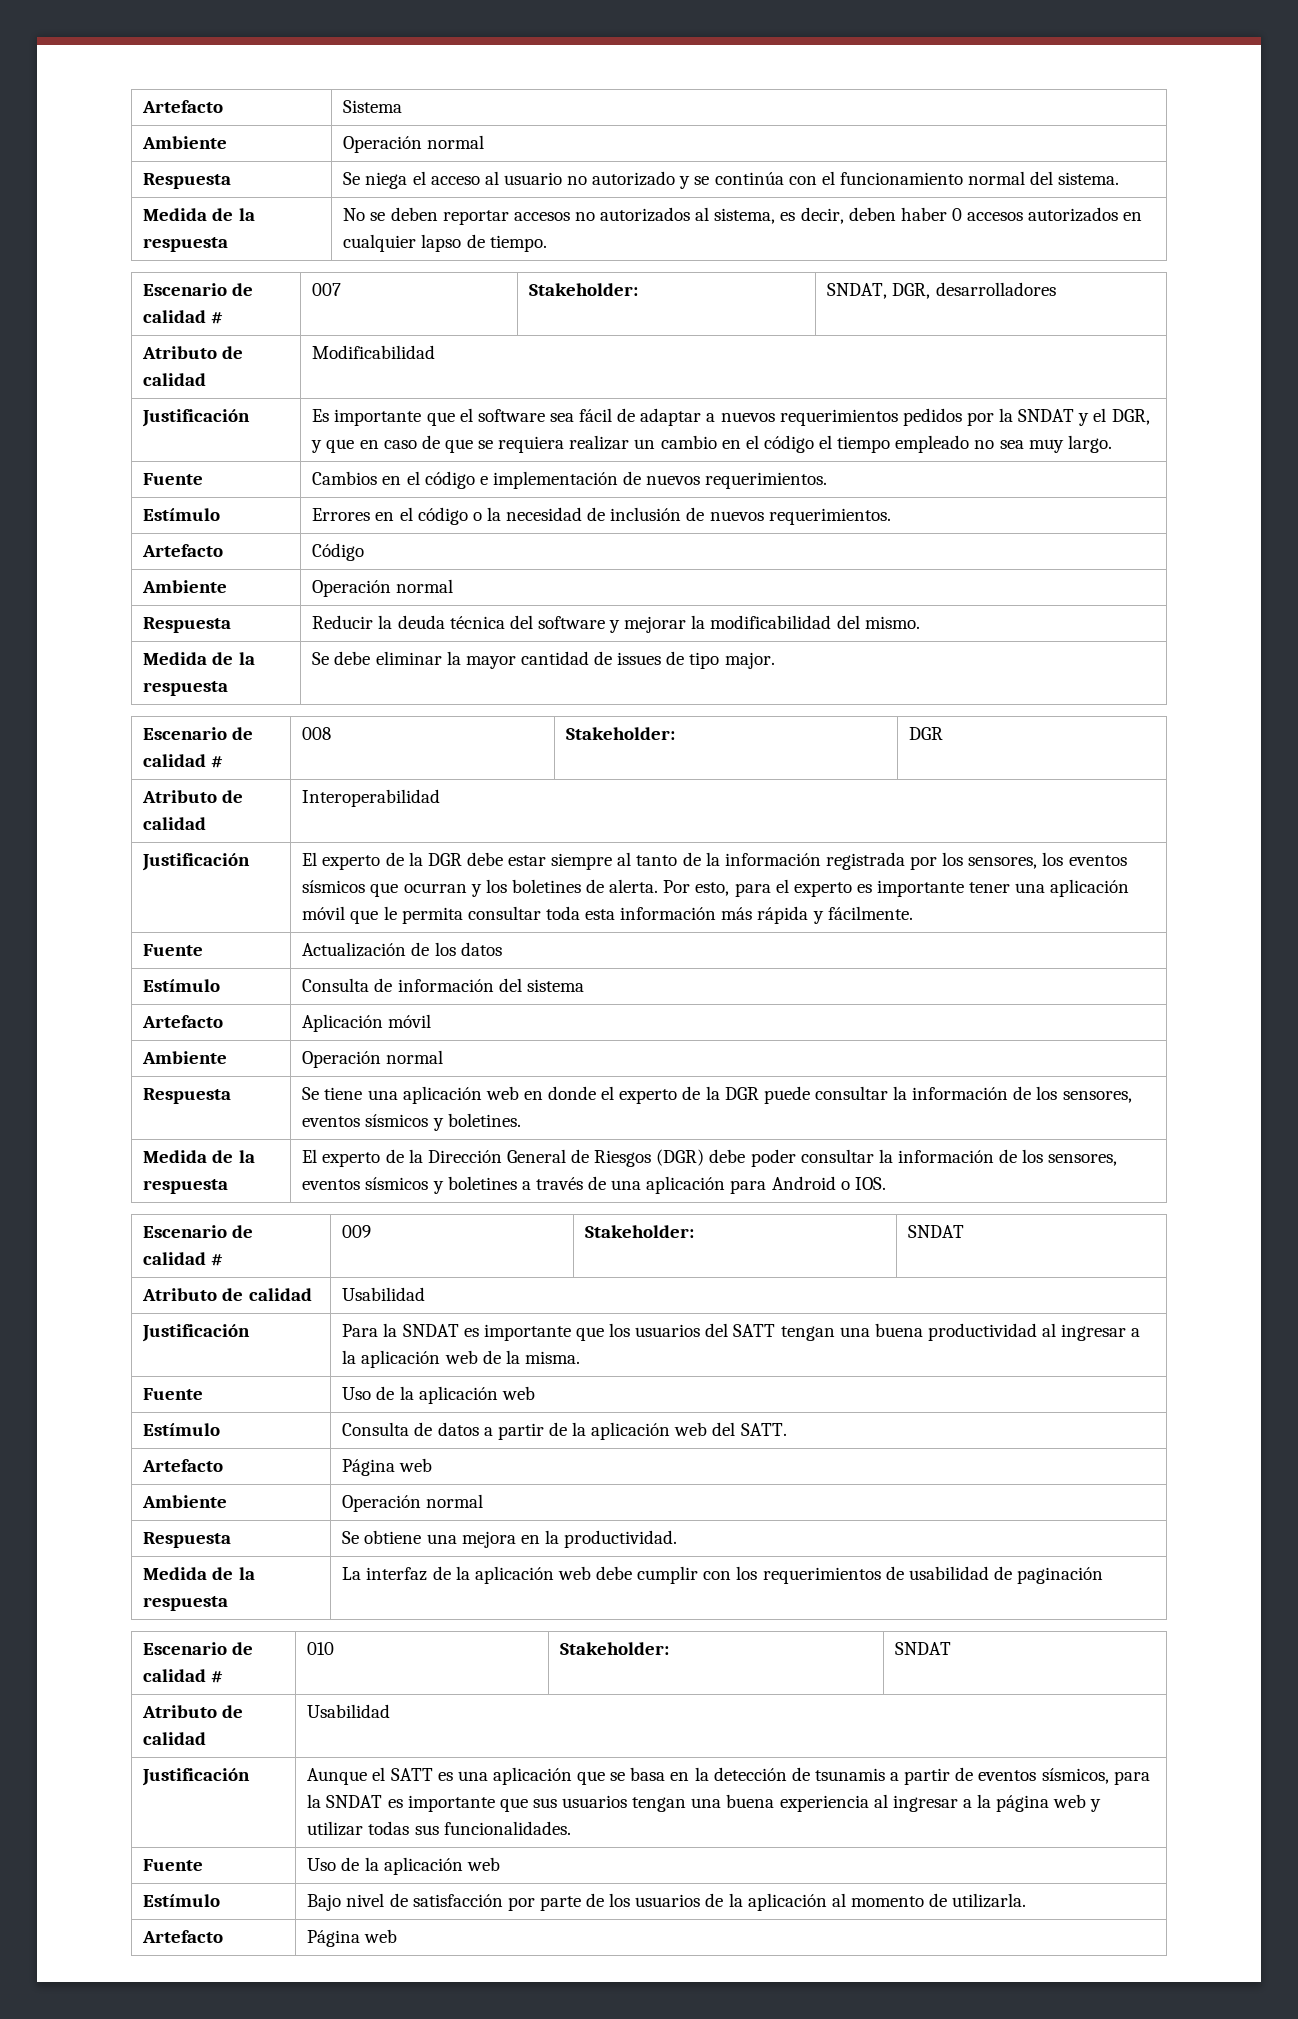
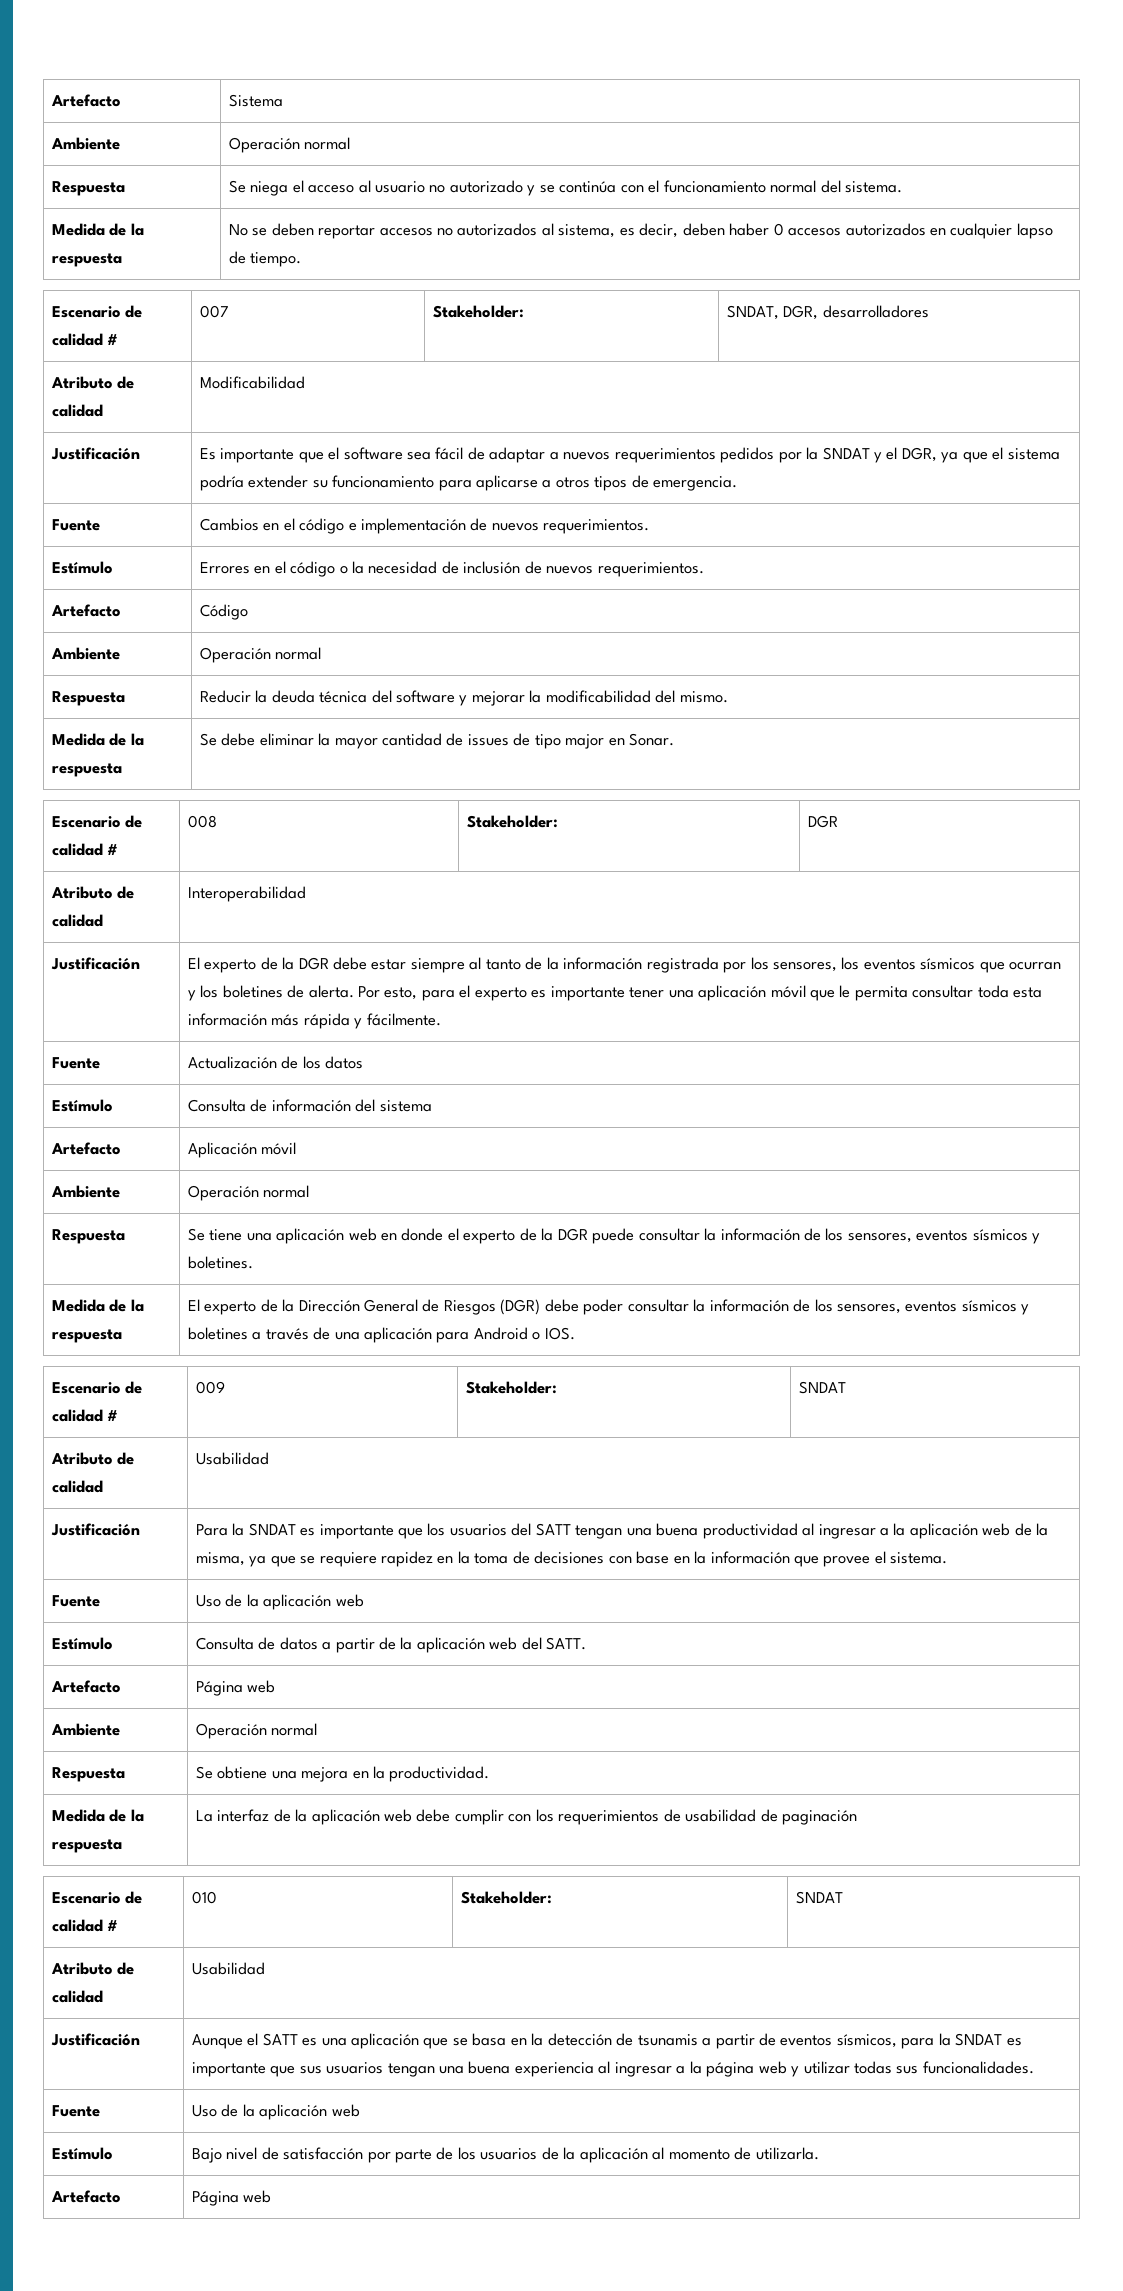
- Es importante que el software sea fácil de adaptar a nuevos requerimientos pedidos por la SNDAT y el DGR, y que en caso de que se requiera realizar un cambio en el código el tiempo empleado no sea muy largo.
+ Es importante que el software sea fácil de adaptar a nuevos requerimientos pedidos por la SNDAT y el DGR, ya que el sistema podría extender su funcionamiento para aplicarse a otros tipos de emergencia.
- Medida de la respuesta | Se debe eliminar la mayor cantidad de issues de tipo major.
+ Medida de la respuesta | Se debe eliminar la mayor cantidad de issues de tipo major en Sonar.
- Para la SNDAT es importante que los usuarios del SATT tengan una buena productividad al ingresar a la aplicación web de la misma.
+ Para la SNDAT es importante que los usuarios del SATT tengan una buena productividad al ingresar a la aplicación web de la misma, ya que se requiere rapidez en la toma de decisiones con base en la información que provee el sistema.

